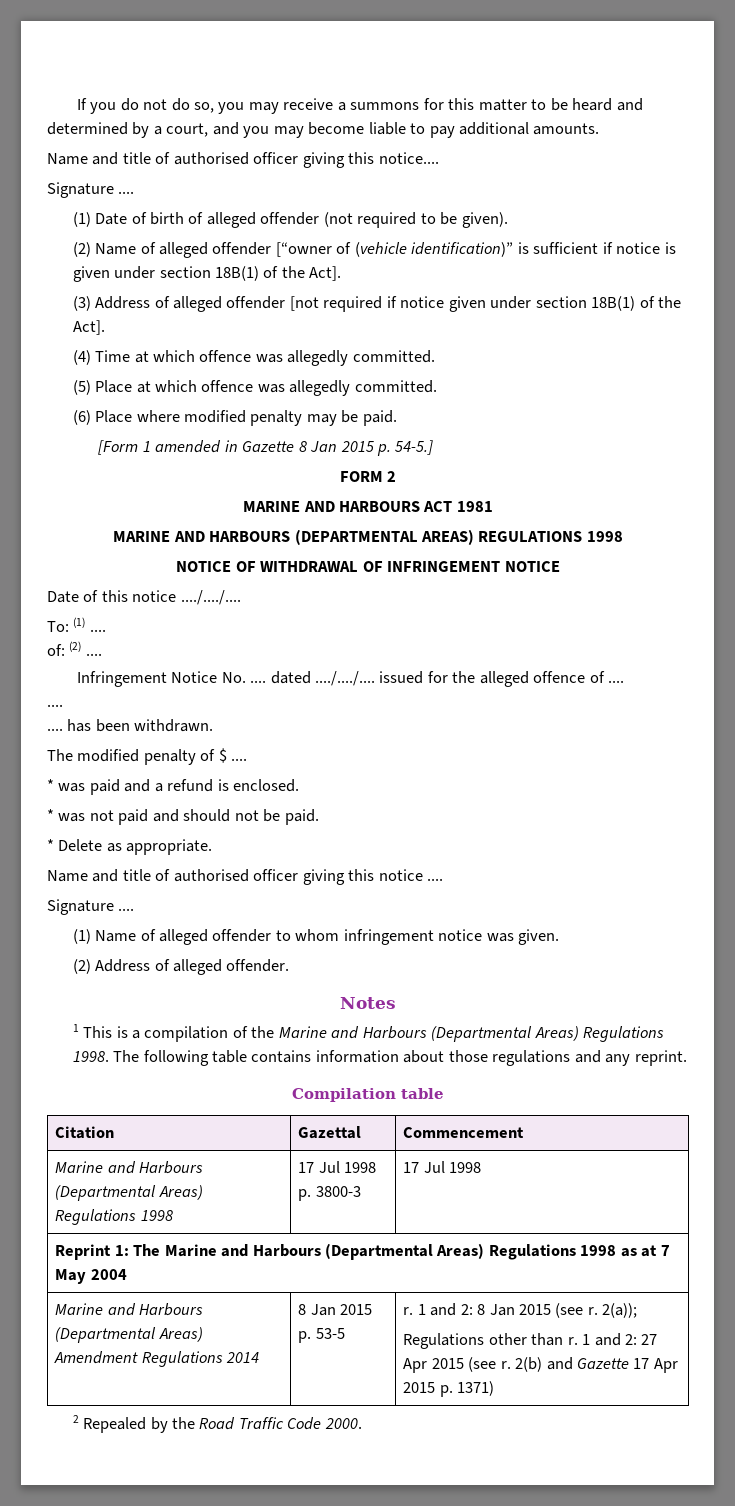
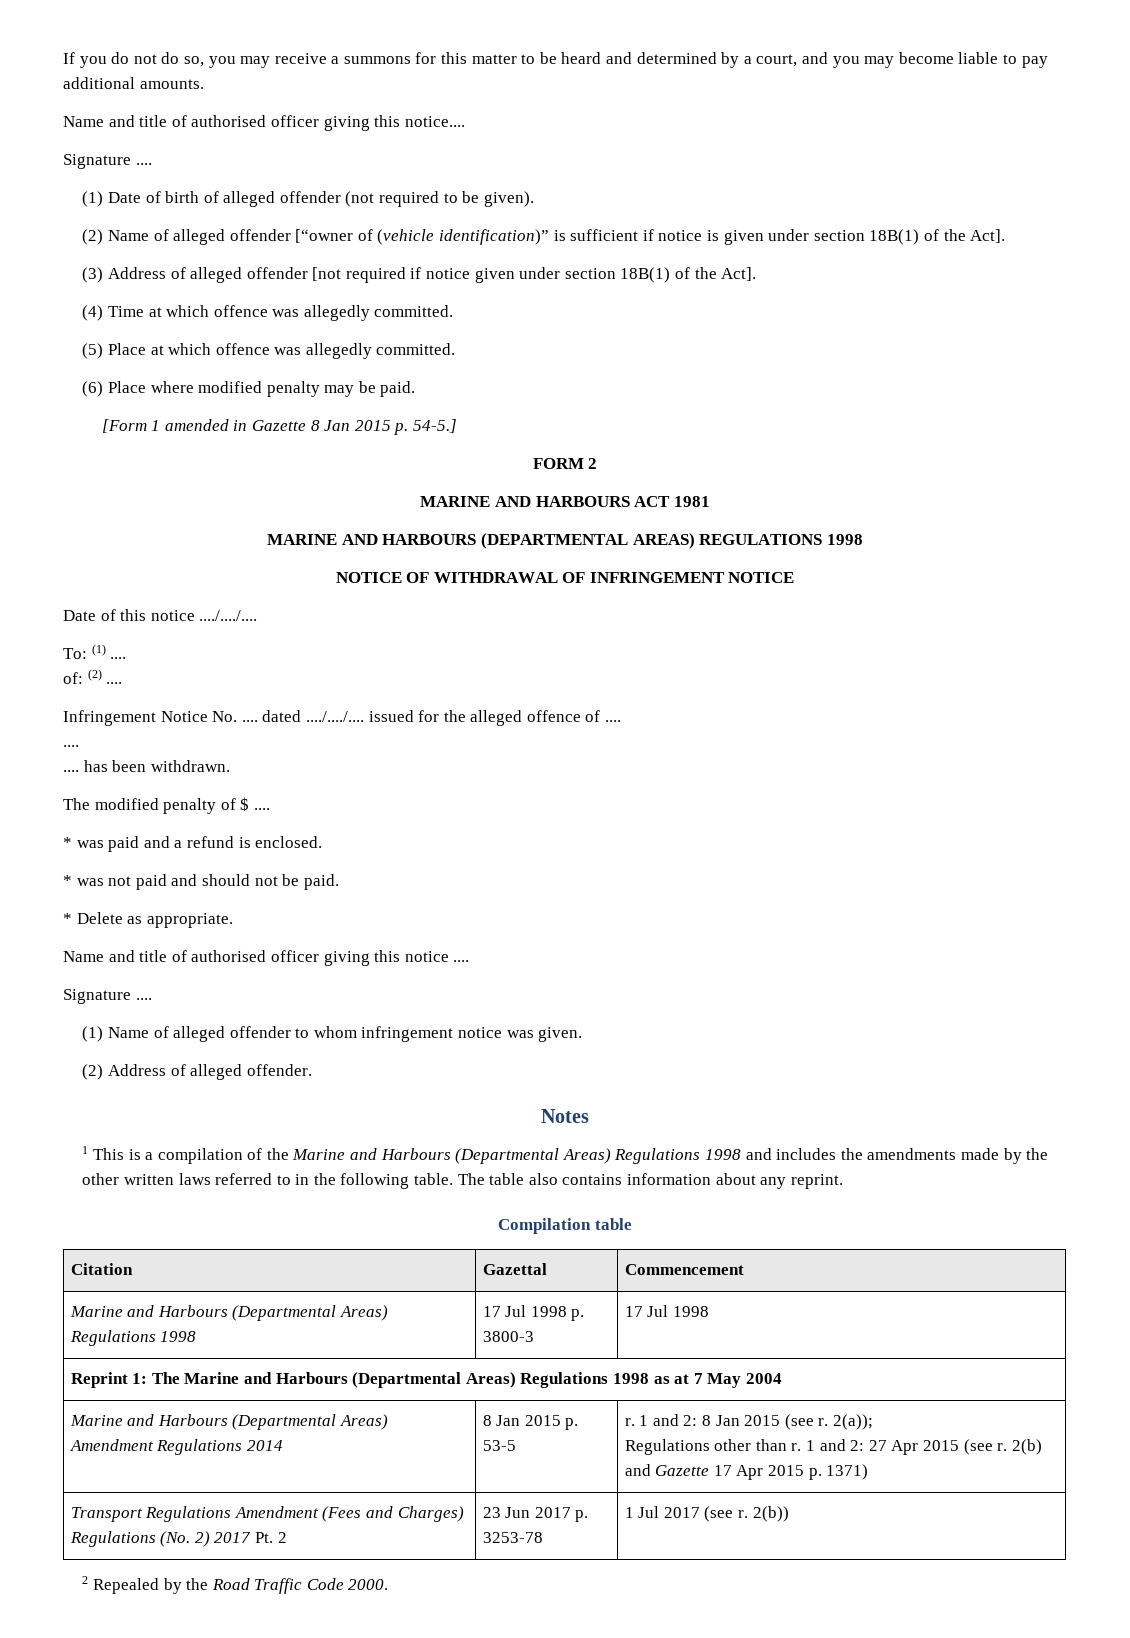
- 1 This is a compilation of the Marine and Harbours (Departmental Areas) Regulations 1998. The following table contains information about those regulations and any reprint.
+ 1 This is a compilation of the Marine and Harbours (Departmental Areas) Regulations 1998 and includes the amendments made by the other written laws referred to in the following table. The table also contains information about any reprint.
+ Transport Regulations Amendment (Fees and Charges) Regulations (No. 2) 2017 Pt. 2 | 23 Jun 2017 p. 3253-78 | 1 Jul 2017 (see r. 2(b))

